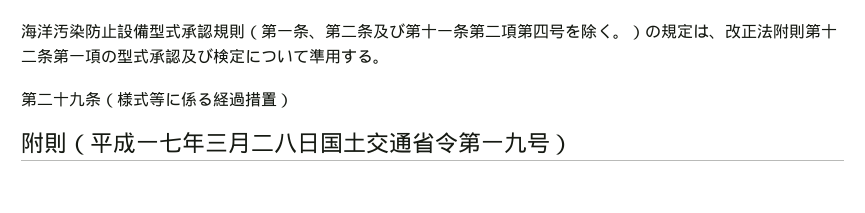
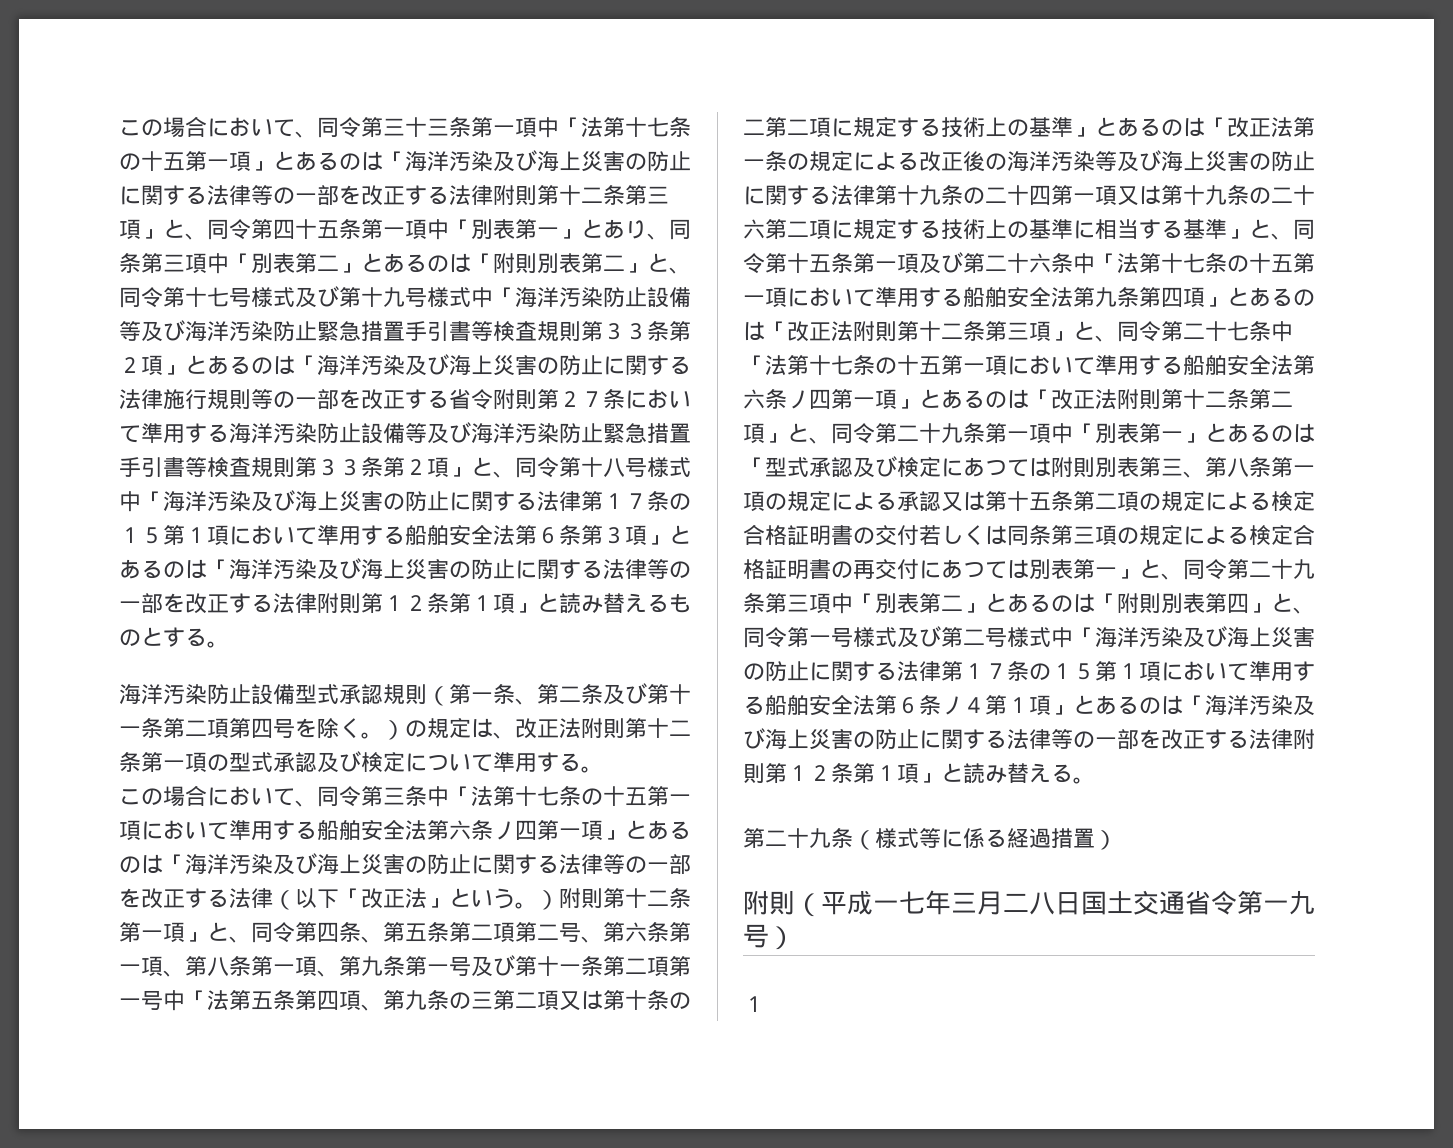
+ この場合において、同令第三十三条第一項中「法第十七条の十五第一項」とあるのは「海洋汚染及び海上災害の防止に関する法律等の一部を改正する法律附則第十二条第三項」と、同令第四十五条第一項中「別表第一」とあり、同条第三項中「別表第二」とあるのは「附則別表第二」と、同令第十七号様式及び第十九号様式中「海洋汚染防止設備等及び海洋汚染防止緊急措置手引書等検査規則第３３条第２項」とあるのは「海洋汚染及び海上災害の防止に関する法律施行規則等の一部を改正する省令附則第２７条において準用する海洋汚染防止設備等及び海洋汚染防止緊急措置手引書等検査規則第３３条第２項」と、同令第十八号様式中「海洋汚染及び海上災害の防止に関する法律第１７条の１５第１項において準用する船舶安全法第６条第３項」とあるのは「海洋汚染及び海上災害の防止に関する法律等の一部を改正する法律附則第１２条第１項」と読み替えるものとする。
+ この場合において、同令第三条中「法第十七条の十五第一項において準用する船舶安全法第六条ノ四第一項」とあるのは「海洋汚染及び海上災害の防止に関する法律等の一部を改正する法律（以下「改正法」という。）附則第十二条第一項」と、同令第四条、第五条第二項第二号、第六条第一項、第八条第一項、第九条第一号及び第十一条第二項第一号中「法第五条第四項、第九条の三第二項又は第十条の二第二項に規定する技術上の基準」とあるのは「改正法第一条の規定による改正後の海洋汚染等及び海上災害の防止に関する法律第十九条の二十四第一項又は第十九条の二十六第二項に規定する技術上の基準に相当する基準」と、同令第十五条第一項及び第二十六条中「法第十七条の十五第一項において準用する船舶安全法第九条第四項」とあるのは「改正法附則第十二条第三項」と、同令第二十七条中「法第十七条の十五第一項において準用する船舶安全法第六条ノ四第一項」とあるのは「改正法附則第十二条第二項」と、同令第二十九条第一項中「別表第一」とあるのは「型式承認及び検定にあつては附則別表第三、第八条第一項の規定による承認又は第十五条第二項の規定による検定合格証明書の交付若しくは同条第三項の規定による検定合格証明書の再交付にあつては別表第一」と、同令第二十九条第三項中「別表第二」とあるのは「附則別表第四」と、同令第一号様式及び第二号様式中「海洋汚染及び海上災害の防止に関する法律第１７条の１５第１項において準用する船舶安全法第６条ノ４第１項」とあるのは「海洋汚染及び海上災害の防止に関する法律等の一部を改正する法律附則第１２条第１項」と読み替える。
  附則（平成一七年三月二八日国土交通省令第一九号）
+ １

